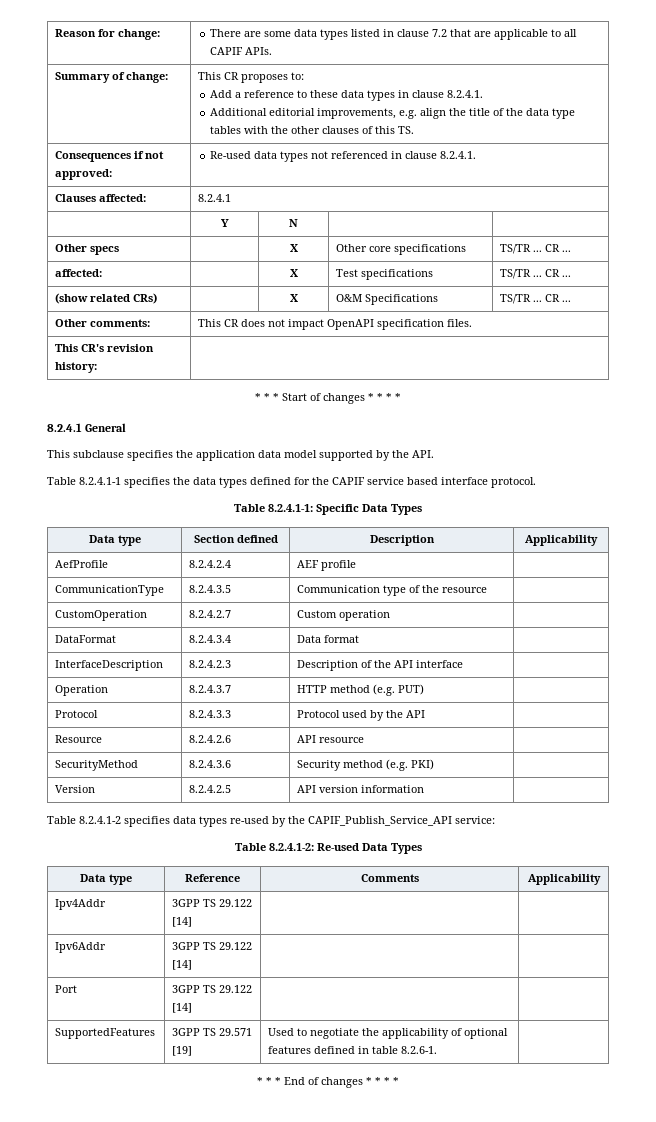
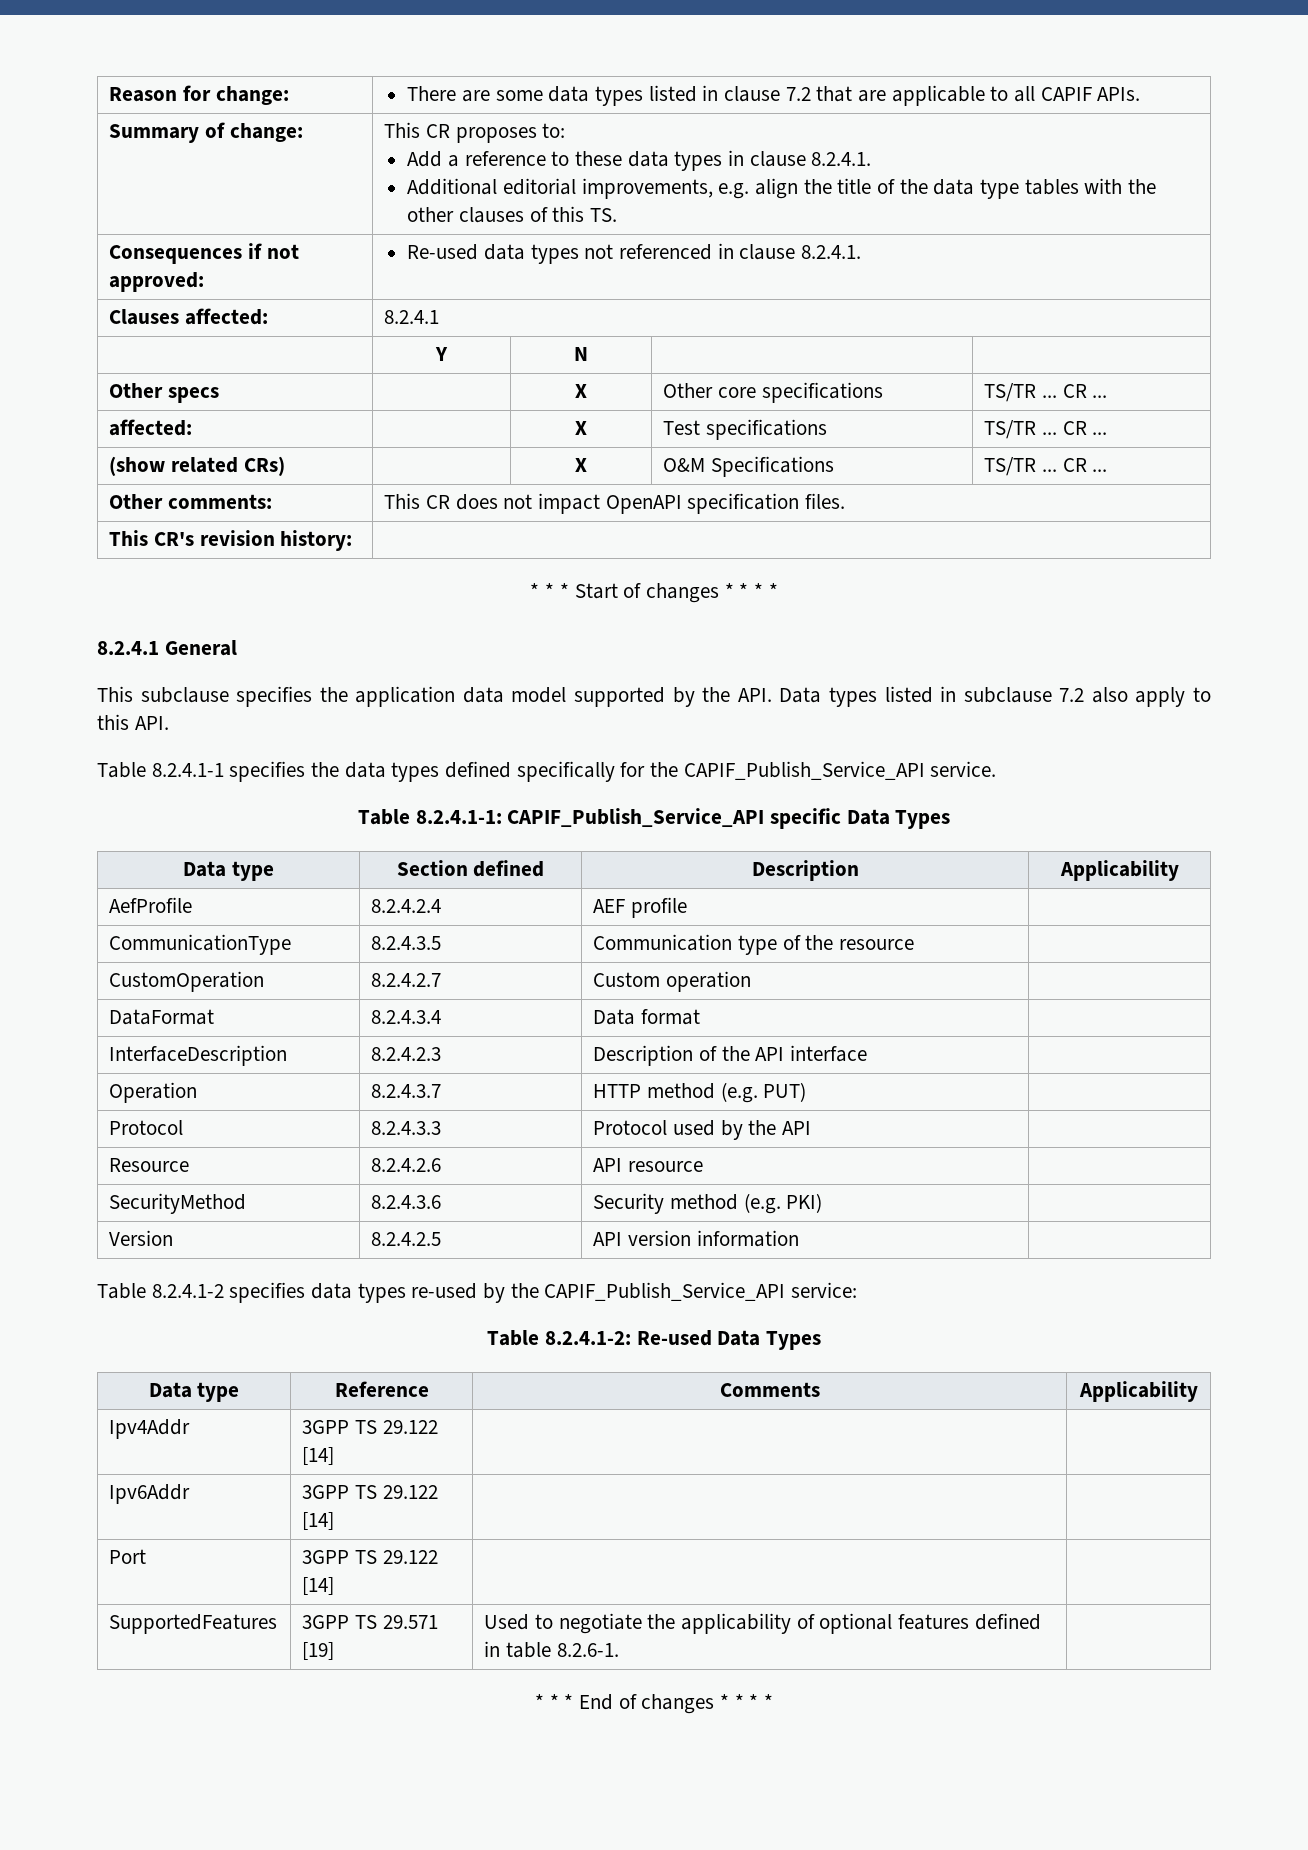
- This subclause specifies the application data model supported by the API.
+ This subclause specifies the application data model supported by the API. Data types listed in subclause 7.2 also apply to this API.
- Table 8.2.4.1-1 specifies the data types defined for the CAPIF service based interface protocol.
+ Table 8.2.4.1-1 specifies the data types defined specifically for the CAPIF_Publish_Service_API service.
- Table 8.2.4.1-1: Specific Data Types
+ Table 8.2.4.1-1: CAPIF_Publish_Service_API specific Data Types

